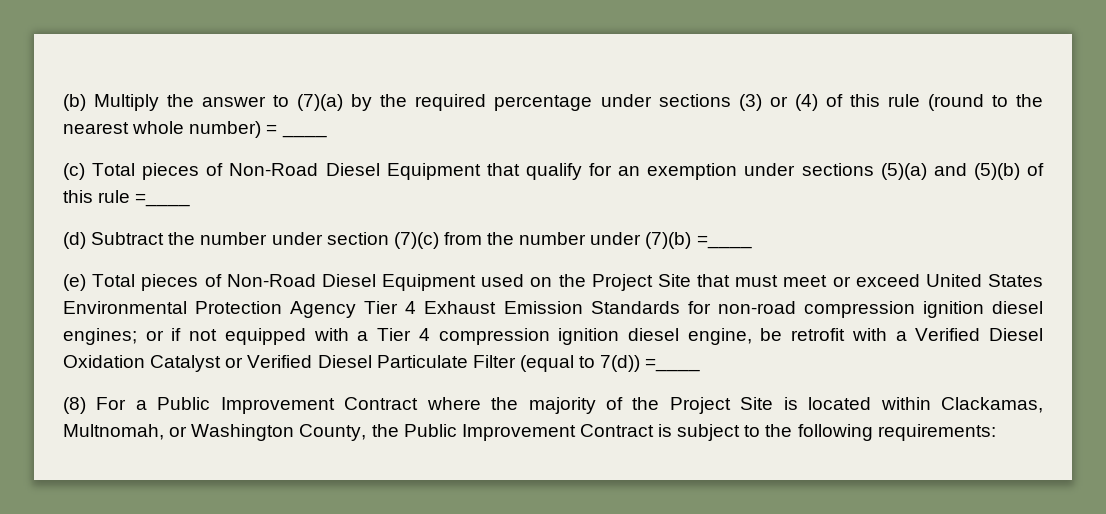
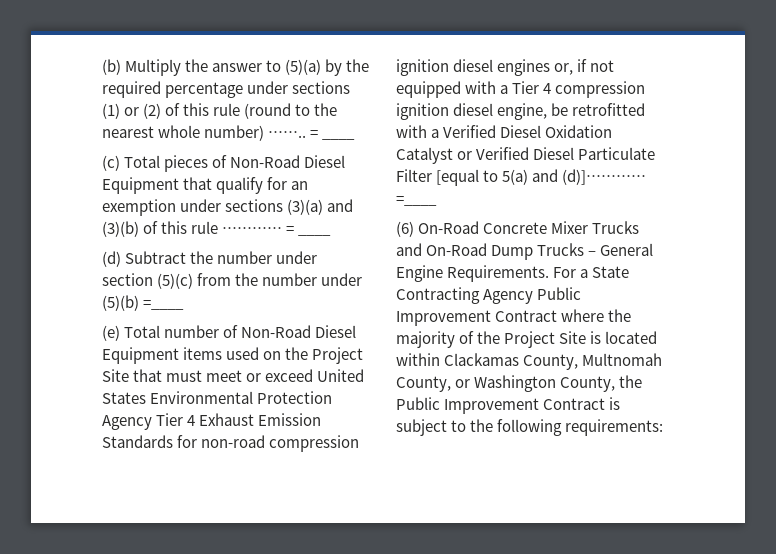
- (b) Multiply the answer to (7)(a) by the required percentage under sections (3) or (4) of this rule (round to the nearest whole number) = ____
+ (b) Multiply the answer to (5)(a) by the required percentage under sections (1) or (2) of this rule (round to the nearest whole number) …….. = ____
- (c) Total pieces of Non-Road Diesel Equipment that qualify for an exemption under sections (5)(a) and (5)(b) of this rule =____
+ (c) Total pieces of Non-Road Diesel Equipment that qualify for an exemption under sections (3)(a) and (3)(b) of this rule ………… = ____
- (d) Subtract the number under section (7)(c) from the number under (7)(b) =____
+ (d) Subtract the number under section (5)(c) from the number under (5)(b) =____
- (e) Total pieces of Non-Road Diesel Equipment used on the Project Site that must meet or exceed United States Environmental Protection Agency Tier 4 Exhaust Emission Standards for non-road compression ignition diesel engines; or if not equipped with a Tier 4 compression ignition diesel engine, be retrofit with a Verified Diesel Oxidation Catalyst or Verified Diesel Particulate Filter (equal to 7(d)) =____
- (8) For a Public Improvement Contract where the majority of the Project Site is located within Clackamas, Multnomah, or Washington County, the Public Improvement Contract is subject to the following requirements:
+ (e) Total number of Non-Road Diesel Equipment items used on the Project Site that must meet or exceed United States Environmental Protection Agency Tier 4 Exhaust Emission Standards for non-road compression ignition diesel engines or, if not equipped with a Tier 4 compression ignition diesel engine, be retrofitted with a Verified Diesel Oxidation Catalyst or Verified Diesel Particulate Filter [equal to 5(a) and (d)]………… =____
+ (6) On-Road Concrete Mixer Trucks and On-Road Dump Trucks – General Engine Requirements. For a State Contracting Agency Public Improvement Contract where the majority of the Project Site is located within Clackamas County, Multnomah County, or Washington County, the Public Improvement Contract is subject to the following requirements:

